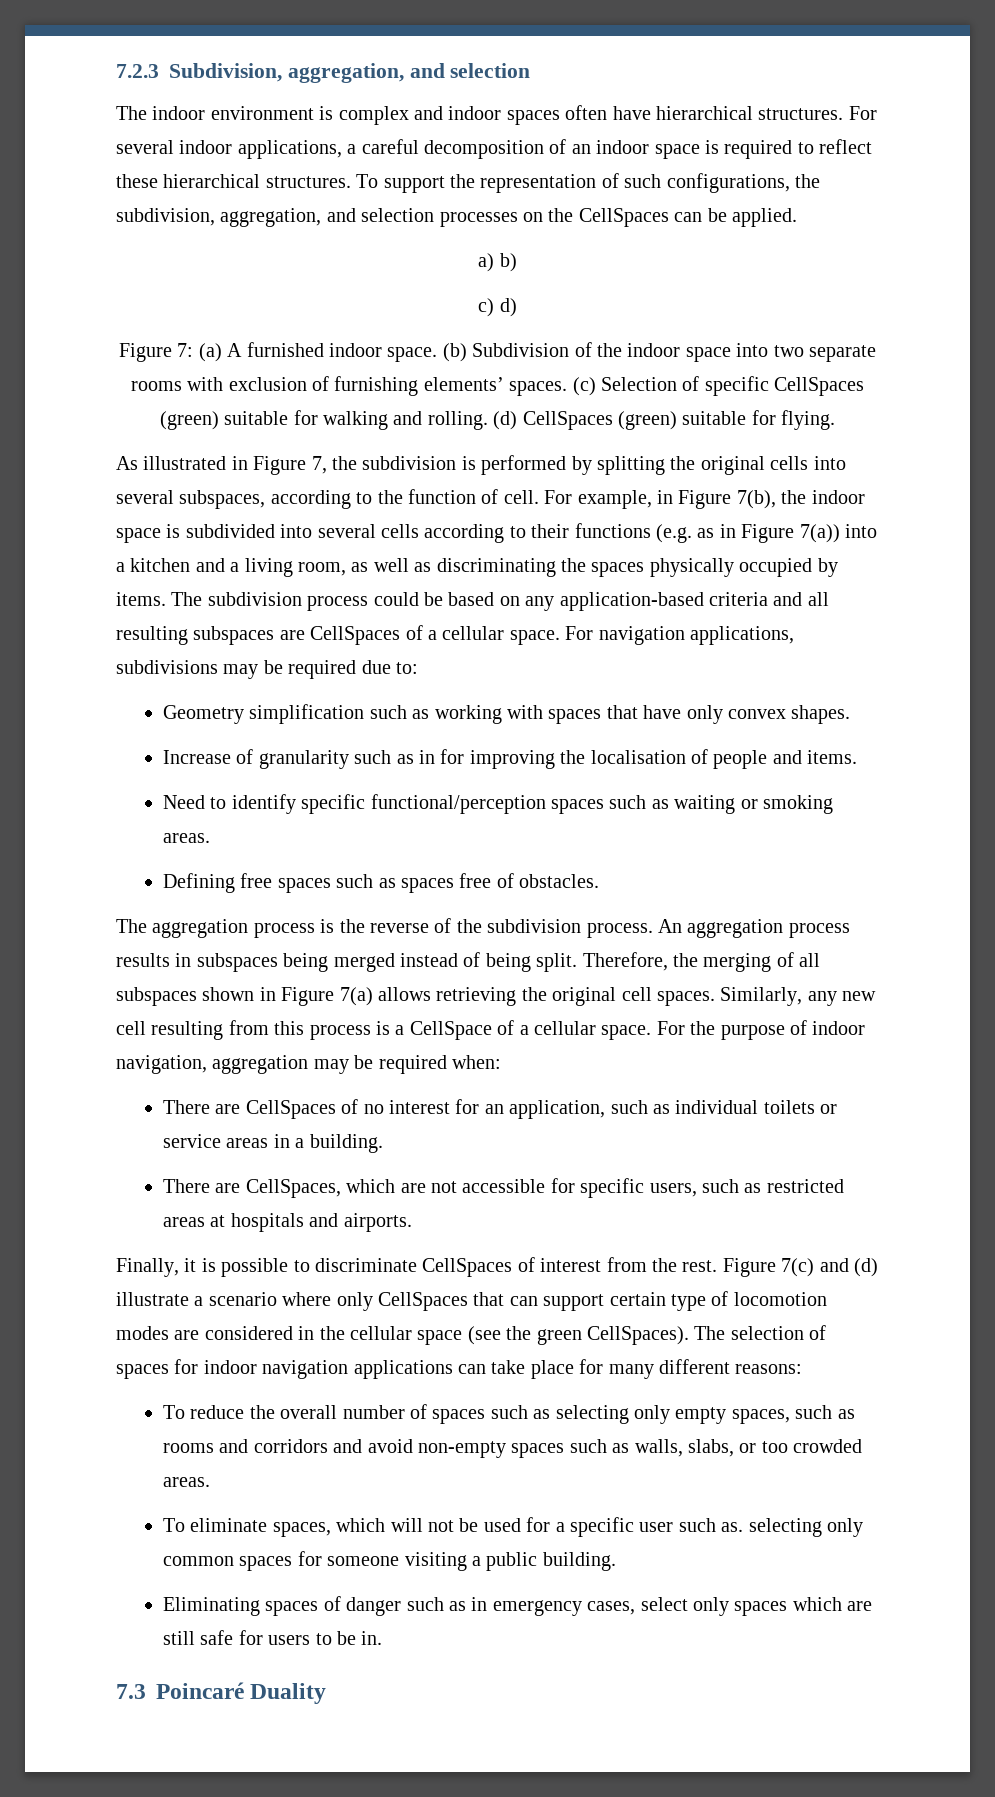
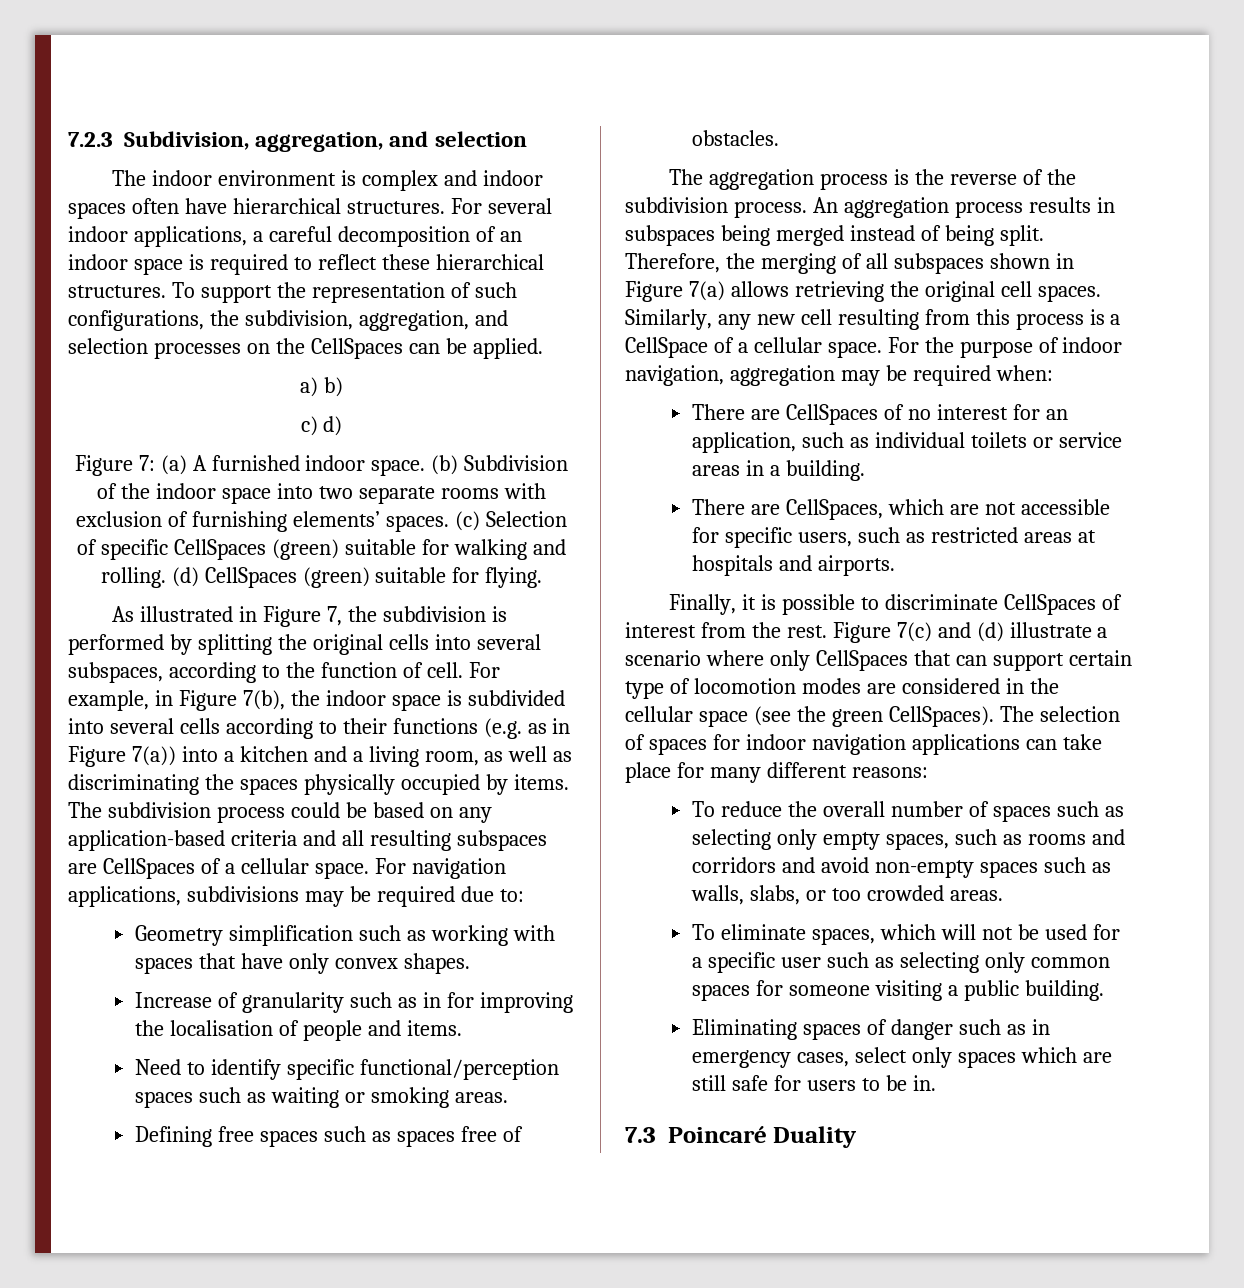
- To eliminate spaces, which will not be used for a specific user such as. selecting only common spaces for someone visiting a public building.
+ To eliminate spaces, which will not be used for a specific user such as selecting only common spaces for someone visiting a public building.

